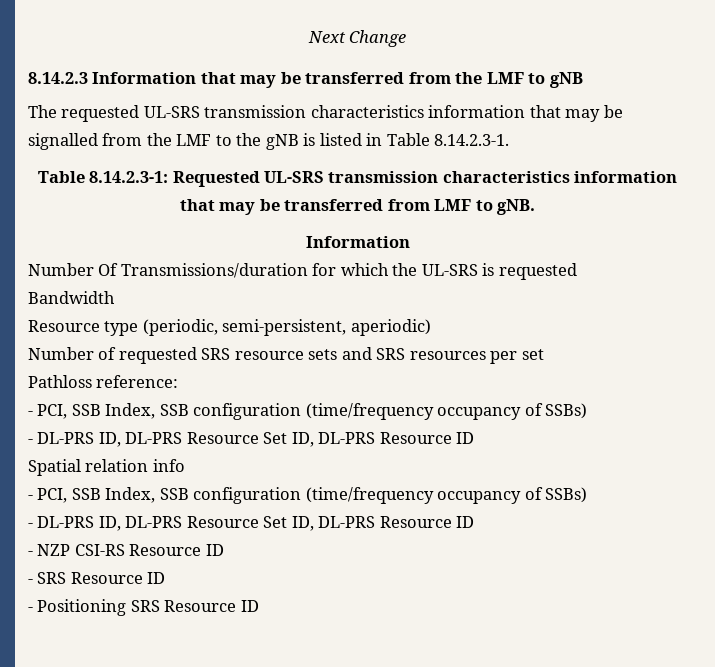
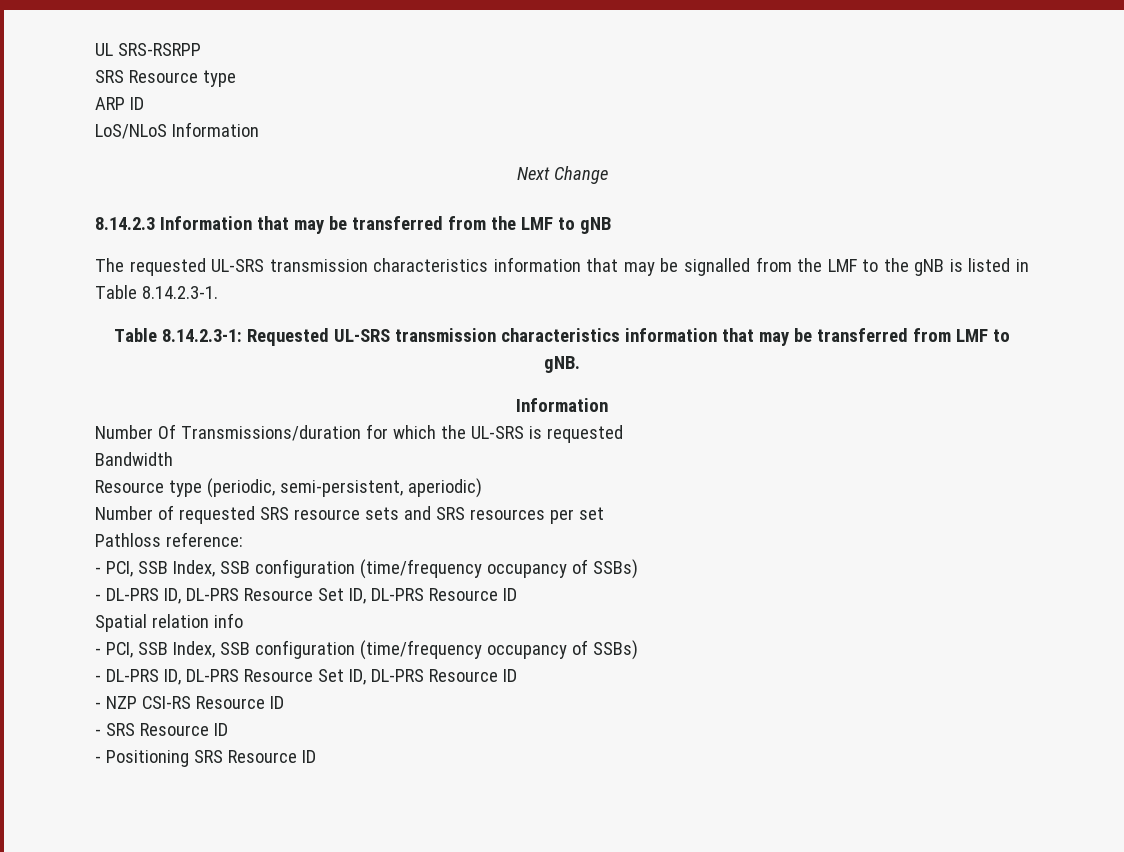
+ UL SRS-RSRPP
+ SRS Resource type
+ ARP ID
+ LoS/NLoS Information

